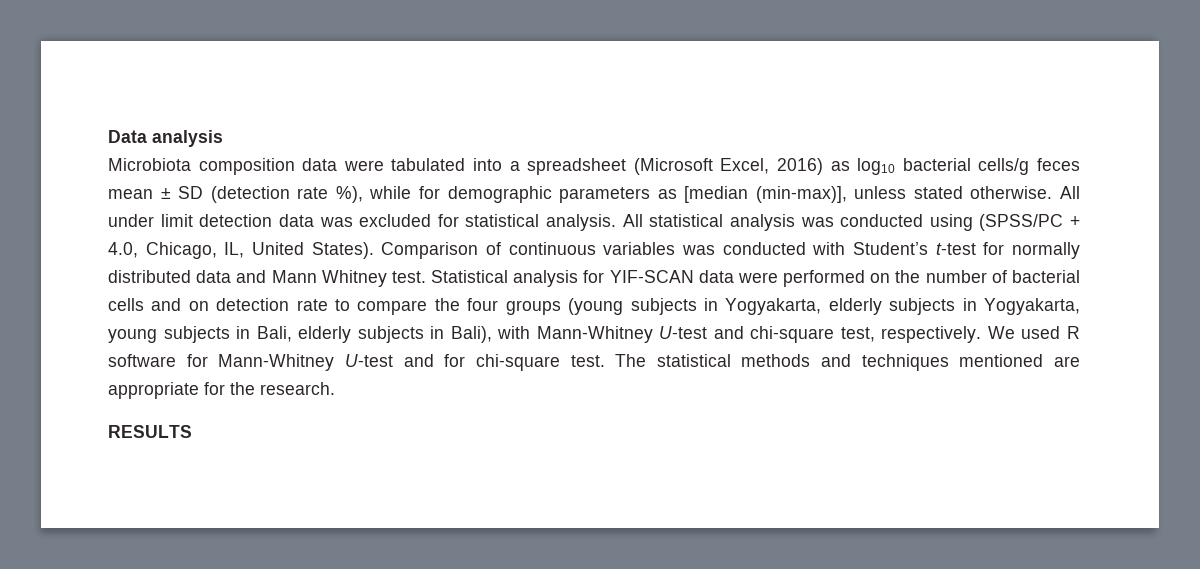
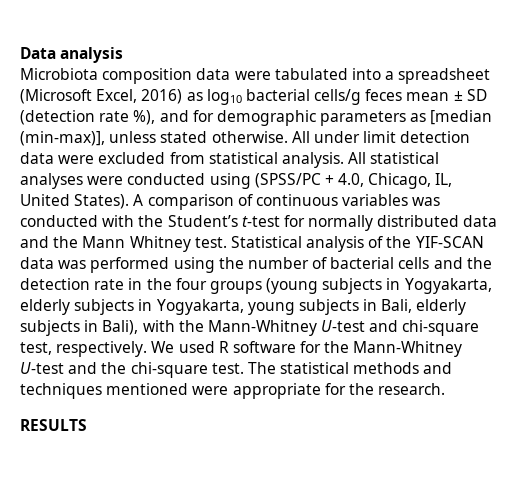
- Microbiota composition data were tabulated into a spreadsheet (Microsoft Excel, 2016) as log10 bacterial cells/g feces mean ± SD (detection rate %), while for demographic parameters as [median (min-max)], unless stated otherwise.
+ Microbiota composition data were tabulated into a spreadsheet (Microsoft Excel, 2016) as log10 bacterial cells/g feces mean ± SD (detection rate %), and for demographic parameters as [median (min-max)], unless stated otherwise.
- All under limit detection data was excluded for statistical analysis.
+ All under limit detection data were excluded from statistical analysis.
- All statistical analysis was conducted using (SPSS/PC + 4.0, Chicago, IL, United States).
+ All statistical analyses were conducted using (SPSS/PC + 4.0, Chicago, IL, United States).
- Comparison of continuous variables was conducted with Student’s t-test for normally distributed data and Mann Whitney test.
+ A comparison of continuous variables was conducted with the Student’s t-test for normally distributed data and the Mann Whitney test.
- Statistical analysis for YIF-SCAN data were performed on the number of bacterial cells and on detection rate to compare the four groups (young subjects in Yogyakarta, elderly subjects in Yogyakarta, young subjects in Bali, elderly subjects in Bali), with Mann-Whitney U-test and chi-square test, respectively.
+ Statistical analysis of the YIF-SCAN data was performed using the number of bacterial cells and the detection rate in the four groups (young subjects in Yogyakarta, elderly subjects in Yogyakarta, young subjects in Bali, elderly subjects in Bali), with the Mann-Whitney U-test and chi-square test, respectively.
- We used R software for Mann-Whitney U-test and for chi-square test.
+ We used R software for the Mann-Whitney U-test and the chi-square test.
- The statistical methods and techniques mentioned are appropriate for the research.
+ The statistical methods and techniques mentioned were appropriate for the research.

